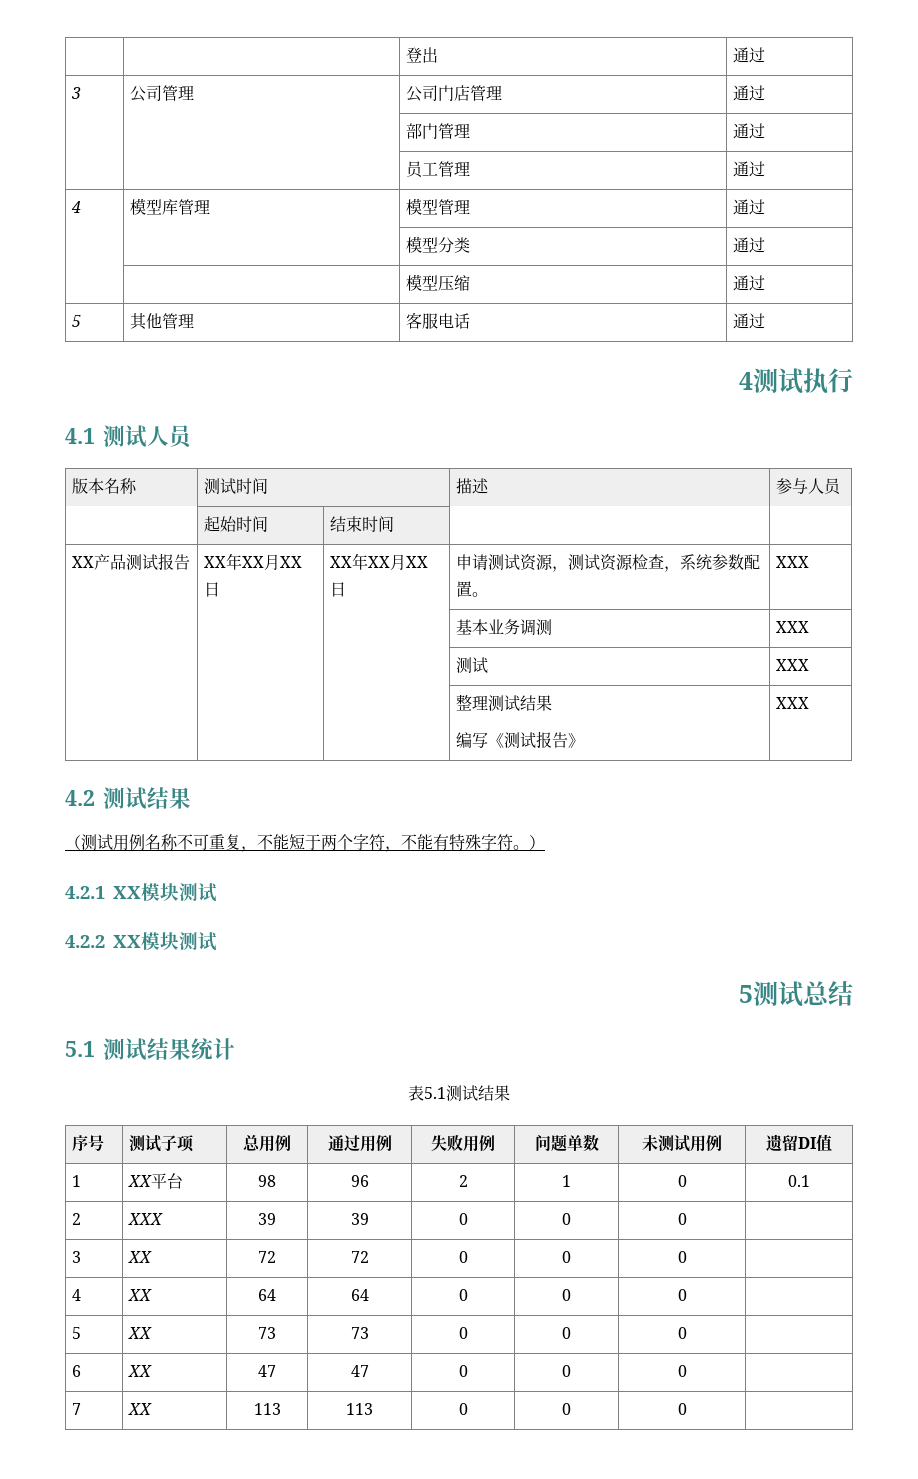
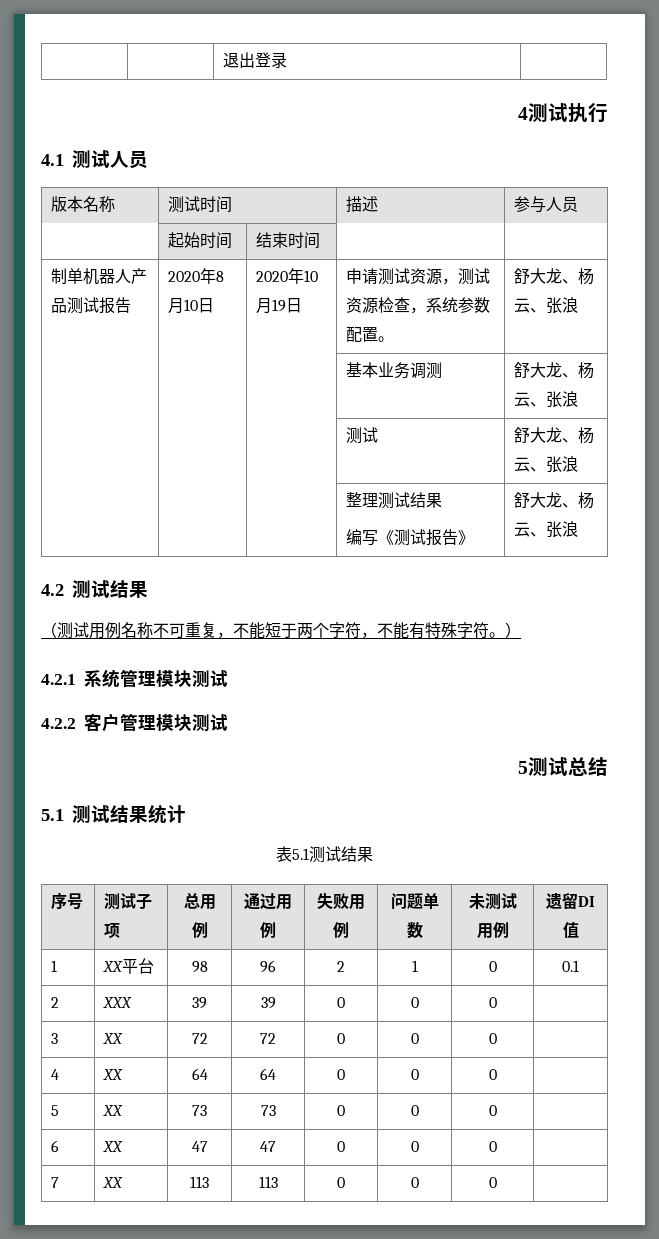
- | | 登出 | 通过
- 3 | 公司管理 | 公司门店管理 | 通过
- | | 部门管理 | 通过
- | | 员工管理 | 通过
- 4 | 模型库管理 | 模型管理 | 通过
- | | 模型分类 | 通过
- | | 模型压缩 | 通过
- 5 | 其他管理 | 客服电话 | 通过
+ | | 退出登录 |
- XX产品测试报告 | XX年XX月XX日 | XX年XX月XX日 | 申请测试资源，测试资源检查，系统参数配置。 | XXX
+ 制单机器人产品测试报告 | 2020年8月10日 | 2020年10月19日 | 申请测试资源，测试资源检查，系统参数配置。 | 舒大龙、杨云、张浪
- | | | 基本业务调测 | XXX
- | | | 测试 | XXX
+ | | | 基本业务调测 | 舒大龙、杨云、张浪
+ | | | 测试 | 舒大龙、杨云、张浪
  | | | 整理测试结果
- 编写《测试报告》 | XXX
+ 编写《测试报告》 | 舒大龙、杨云、张浪
- 4.2.1 XX模块测试
+ 4.2.1系统管理模块测试
- 4.2.2 XX模块测试
+ 4.2.2客户管理模块测试

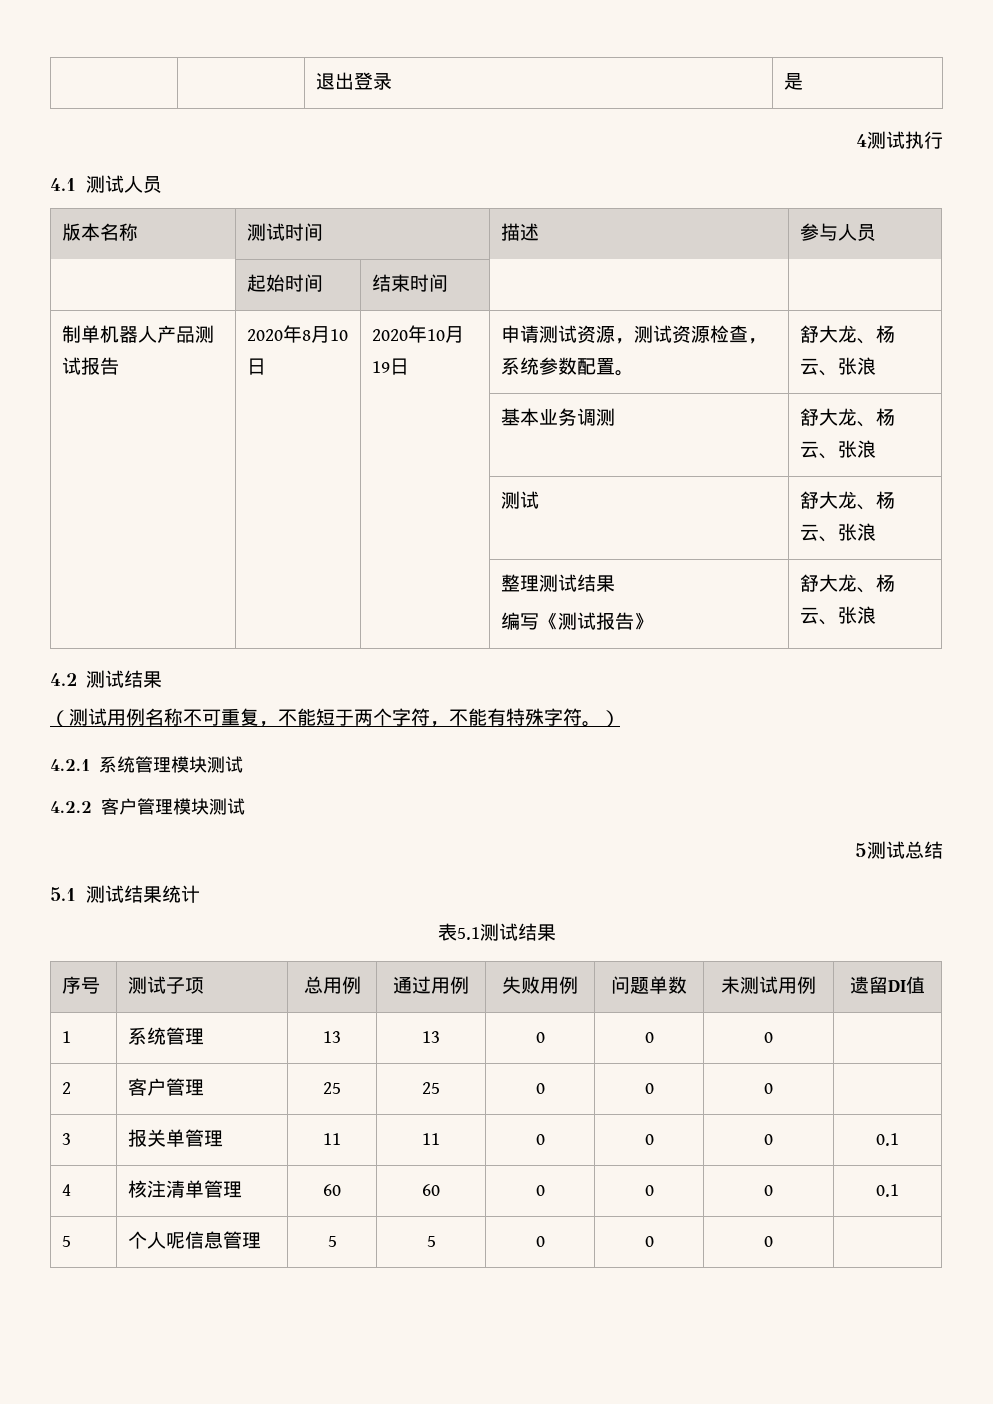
- | | 退出登录 |
+ | | 退出登录 | 是
- 1 | XX平台 | 98 | 96 | 2 | 1 | 0 | 0.1
- 2 | XXX | 39 | 39 | 0 | 0 | 0 |
+ 1 | 系统管理 | 13 | 13 | 0 | 0 | 0 |
+ 2 | 客户管理 | 25 | 25 | 0 | 0 | 0 |
- 3 | XX | 72 | 72 | 0 | 0 | 0 |
+ 3 | 报关单管理 | 11 | 11 | 0 | 0 | 0 | 0.1
- 4 | XX | 64 | 64 | 0 | 0 | 0 |
- 5 | XX | 73 | 73 | 0 | 0 | 0 |
- 6 | XX | 47 | 47 | 0 | 0 | 0 |
- 7 | XX | 113 | 113 | 0 | 0 | 0 |
+ 4 | 核注清单管理 | 60 | 60 | 0 | 0 | 0 | 0.1
+ 5 | 个人呢信息管理 | 5 | 5 | 0 | 0 | 0 |

